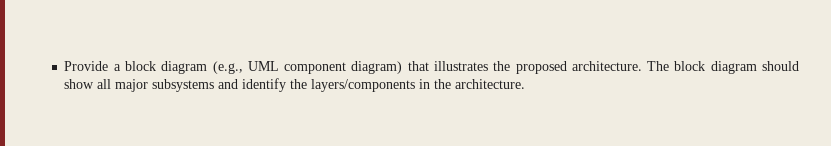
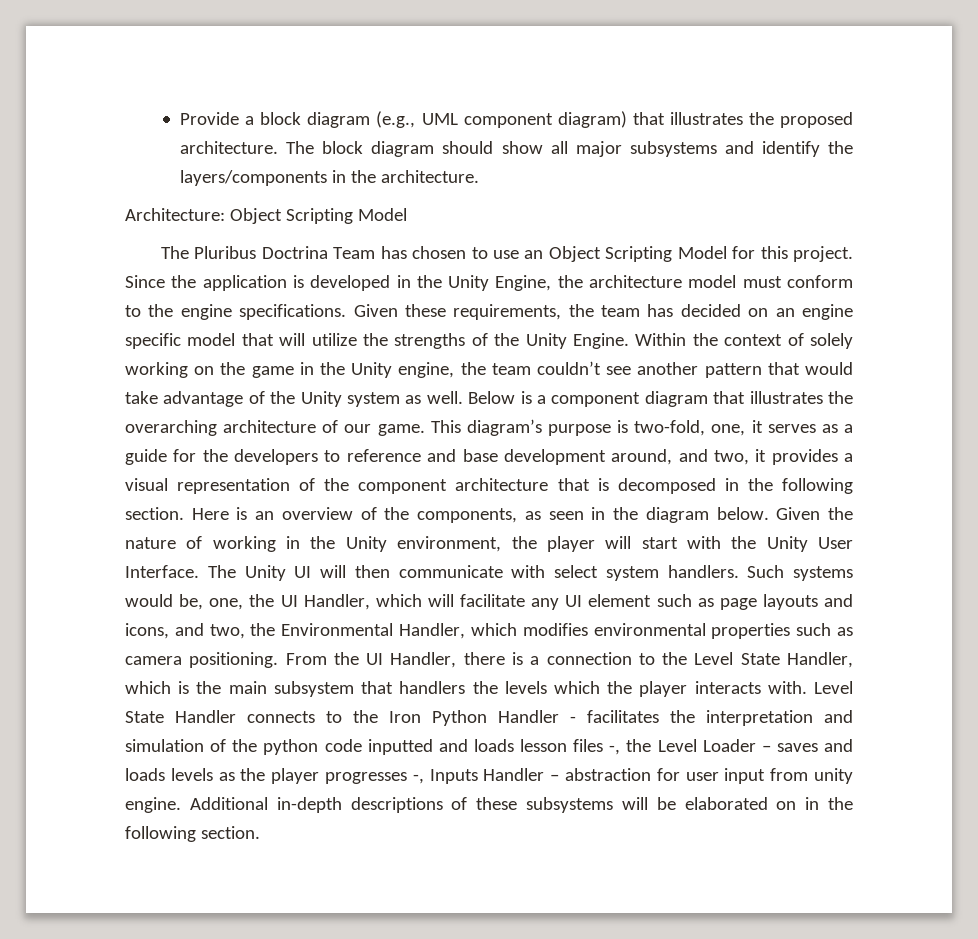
+ Architecture: Object Scripting Model
+ The Pluribus Doctrina Team has chosen to use an Object Scripting Model for this project. Since the application is developed in the Unity Engine, the architecture model must conform to the engine specifications. Given these requirements, the team has decided on an engine specific model that will utilize the strengths of the Unity Engine. Within the context of solely working on the game in the Unity engine, the team couldn’t see another pattern that would take advantage of the Unity system as well. Below is a component diagram that illustrates the overarching architecture of our game. This diagram’s purpose is two-fold, one, it serves as a guide for the developers to reference and base development around, and two, it provides a visual representation of the component architecture that is decomposed in the following section. Here is an overview of the components, as seen in the diagram below. Given the nature of working in the Unity environment, the player will start with the Unity User Interface. The Unity UI will then communicate with select system handlers. Such systems would be, one, the UI Handler, which will facilitate any UI element such as page layouts and icons, and two, the Environmental Handler, which modifies environmental properties such as camera positioning. From the UI Handler, there is a connection to the Level State Handler, which is the main subsystem that handlers the levels which the player interacts with. Level State Handler connects to the Iron Python Handler - facilitates the interpretation and simulation of the python code inputted and loads lesson files -, the Level Loader – saves and loads levels as the player progresses -, Inputs Handler – abstraction for user input from unity engine. Additional in-depth descriptions of these subsystems will be elaborated on in the following section.

